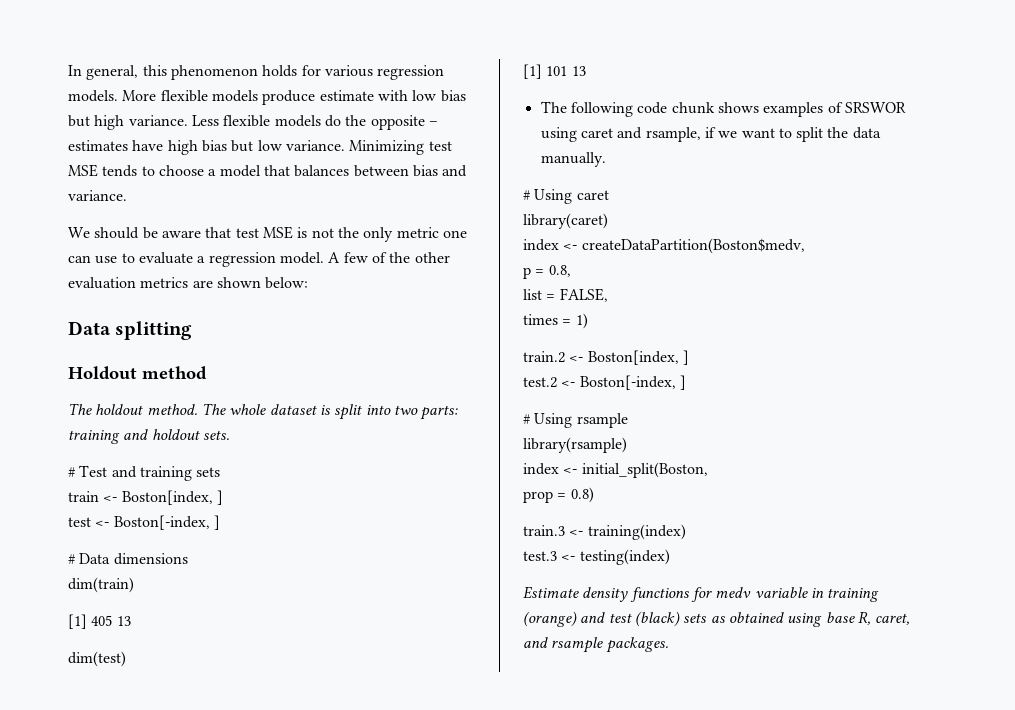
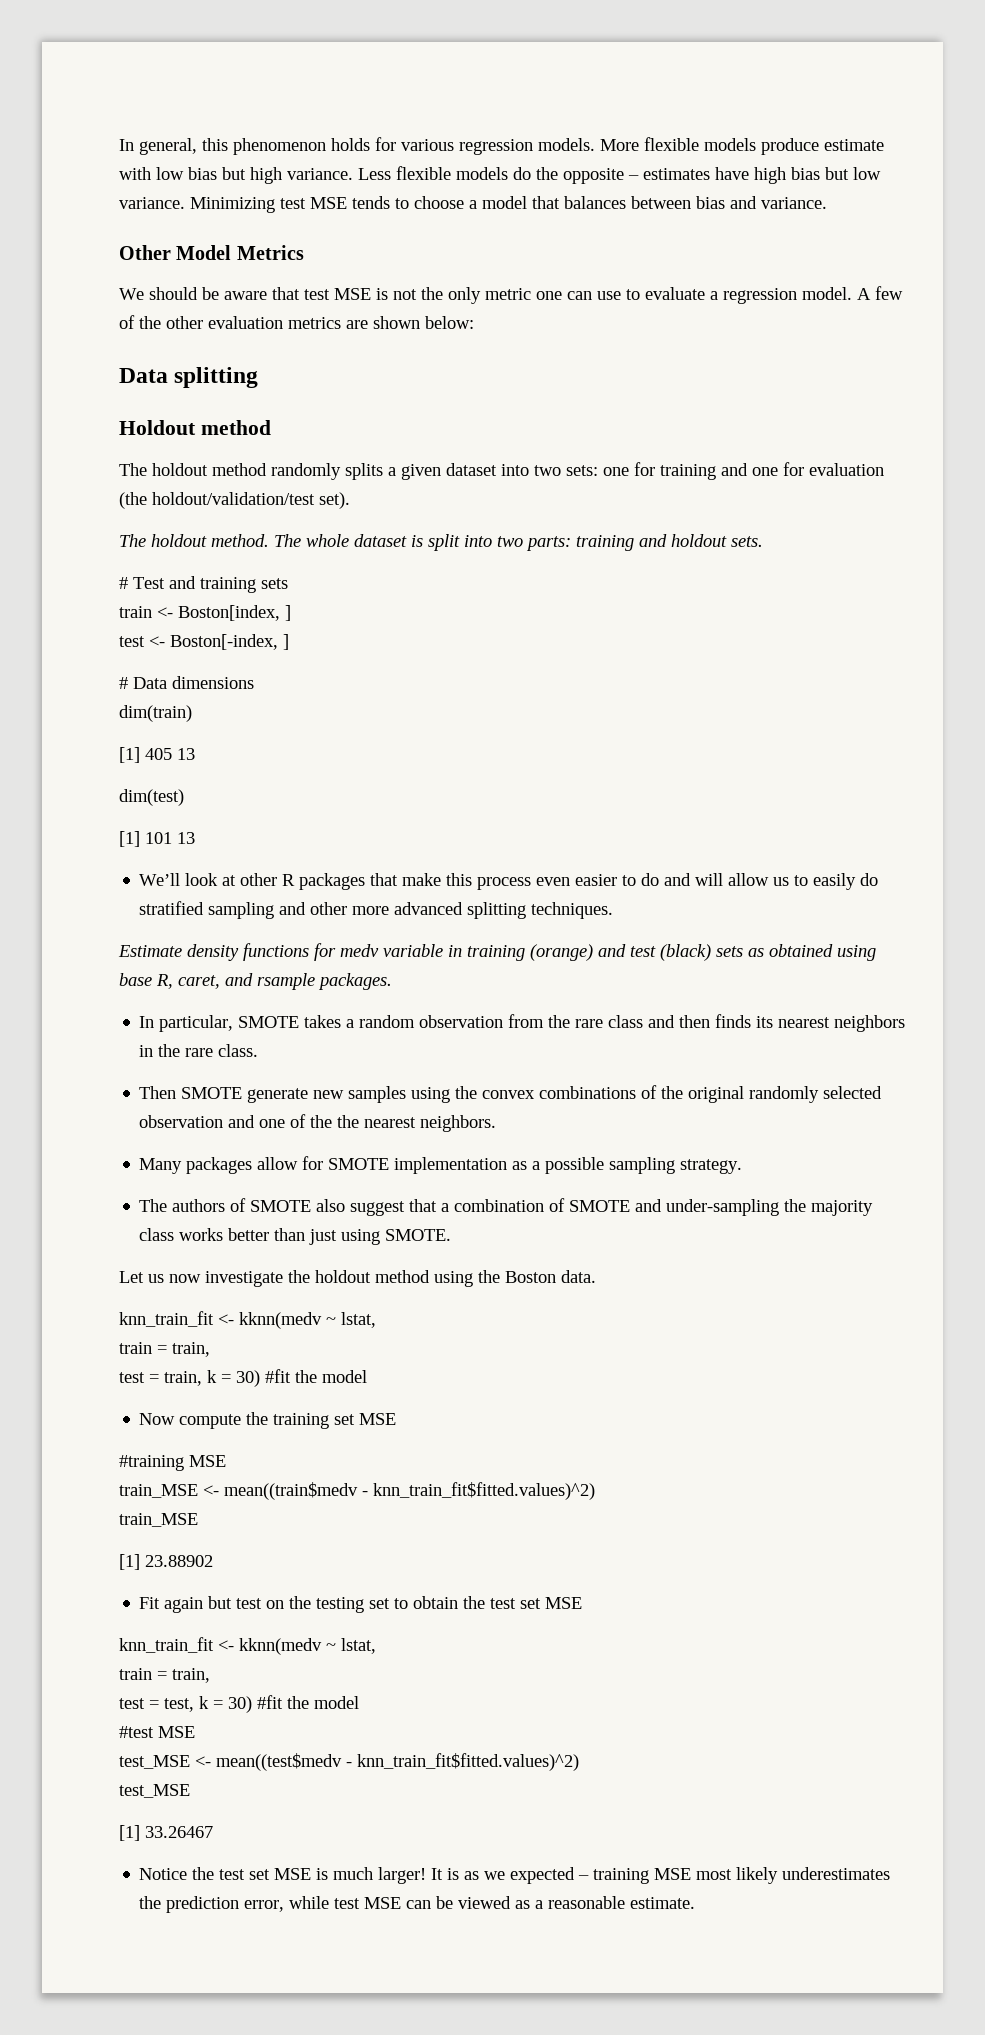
+ Other Model Metrics
+ The holdout method randomly splits a given dataset into two sets: one for training and one for evaluation (the holdout/validation/test set).
- The following code chunk shows examples of SRSWOR using caret and rsample, if we want to split the data manually.
- # Using caret
- library(caret)
- index <- createDataPartition(Boston$medv,
- p = 0.8,
- list = FALSE,
- times = 1)
- train.2 <- Boston[index, ]
- test.2 <- Boston[-index, ]
- # Using rsample
- library(rsample)
- index <- initial_split(Boston,
- prop = 0.8)
- train.3 <- training(index)
- test.3 <- testing(index)
+ We’ll look at other R packages that make this process even easier to do and will allow us to easily do stratified sampling and other more advanced splitting techniques.
+ In particular, SMOTE takes a random observation from the rare class and then finds its nearest neighbors in the rare class.
+ Then SMOTE generate new samples using the convex combinations of the original randomly selected observation and one of the the nearest neighbors.
+ Many packages allow for SMOTE implementation as a possible sampling strategy.
+ The authors of SMOTE also suggest that a combination of SMOTE and under-sampling the majority class works better than just using SMOTE.
+ Let us now investigate the holdout method using the Boston data.
+ knn_train_fit <- kknn(medv ~ lstat,
+ train = train,
+ test = train, k = 30) #fit the model
+ Now compute the training set MSE
+ #training MSE
+ train_MSE <- mean((train$medv - knn_train_fit$fitted.values)^2)
+ train_MSE
+ [1] 23.88902
+ Fit again but test on the testing set to obtain the test set MSE
+ knn_train_fit <- kknn(medv ~ lstat,
+ train = train,
+ test = test, k = 30) #fit the model
+ #test MSE
+ test_MSE <- mean((test$medv - knn_train_fit$fitted.values)^2)
+ test_MSE
+ [1] 33.26467
+ Notice the test set MSE is much larger! It is as we expected – training MSE most likely underestimates the prediction error, while test MSE can be viewed as a reasonable estimate.

